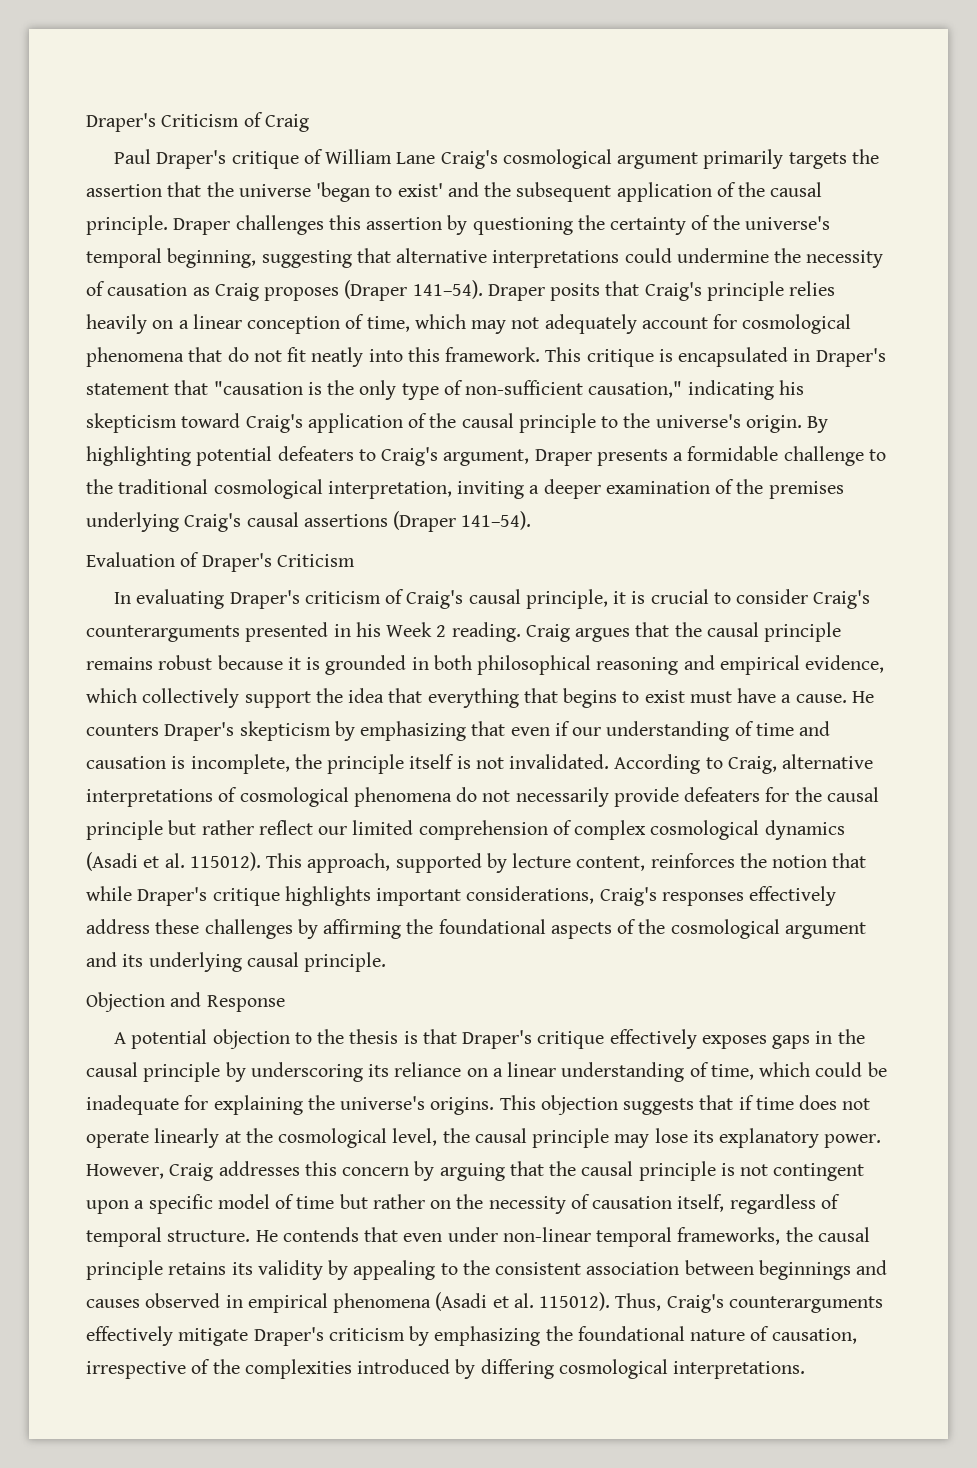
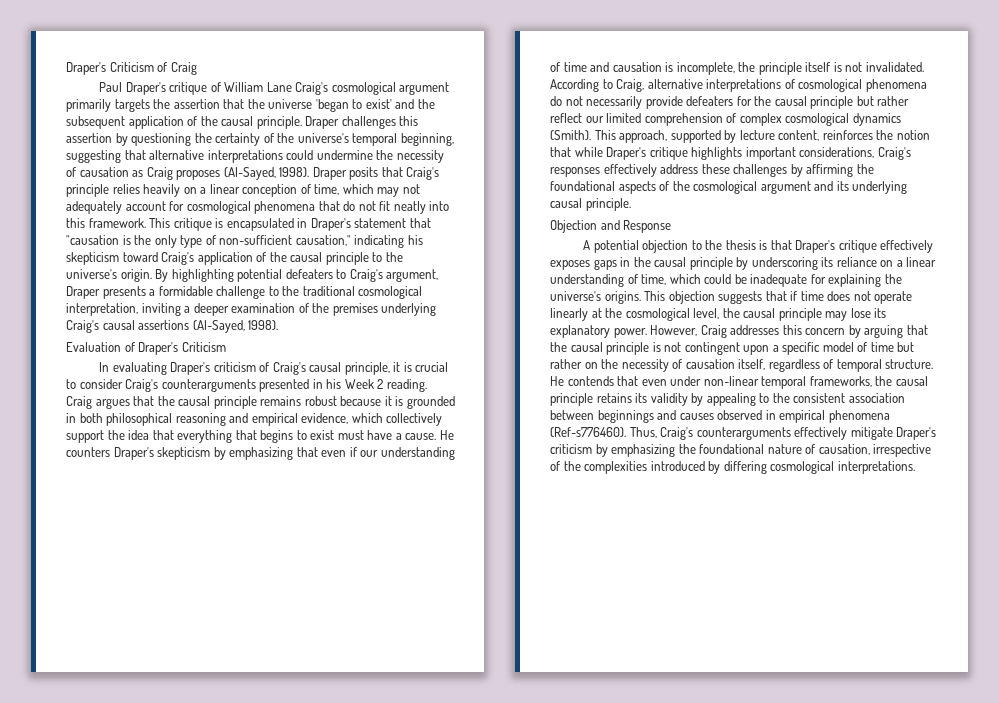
- Draper challenges this assertion by questioning the certainty of the universe's temporal beginning, suggesting that alternative interpretations could undermine the necessity of causation as Craig proposes (Draper 141–54).
+ Draper challenges this assertion by questioning the certainty of the universe's temporal beginning, suggesting that alternative interpretations could undermine the necessity of causation as Craig proposes (Al-Sayed, 1998).
- By highlighting potential defeaters to Craig's argument, Draper presents a formidable challenge to the traditional cosmological interpretation, inviting a deeper examination of the premises underlying Craig's causal assertions (Draper 141–54).
+ By highlighting potential defeaters to Craig's argument, Draper presents a formidable challenge to the traditional cosmological interpretation, inviting a deeper examination of the premises underlying Craig's causal assertions (Al-Sayed, 1998).
- According to Craig, alternative interpretations of cosmological phenomena do not necessarily provide defeaters for the causal principle but rather reflect our limited comprehension of complex cosmological dynamics (Asadi et al. 115012).
+ According to Craig, alternative interpretations of cosmological phenomena do not necessarily provide defeaters for the causal principle but rather reflect our limited comprehension of complex cosmological dynamics (Smith).
- He contends that even under non-linear temporal frameworks, the causal principle retains its validity by appealing to the consistent association between beginnings and causes observed in empirical phenomena (Asadi et al. 115012).
+ He contends that even under non-linear temporal frameworks, the causal principle retains its validity by appealing to the consistent association between beginnings and causes observed in empirical phenomena (Ref-s776460).

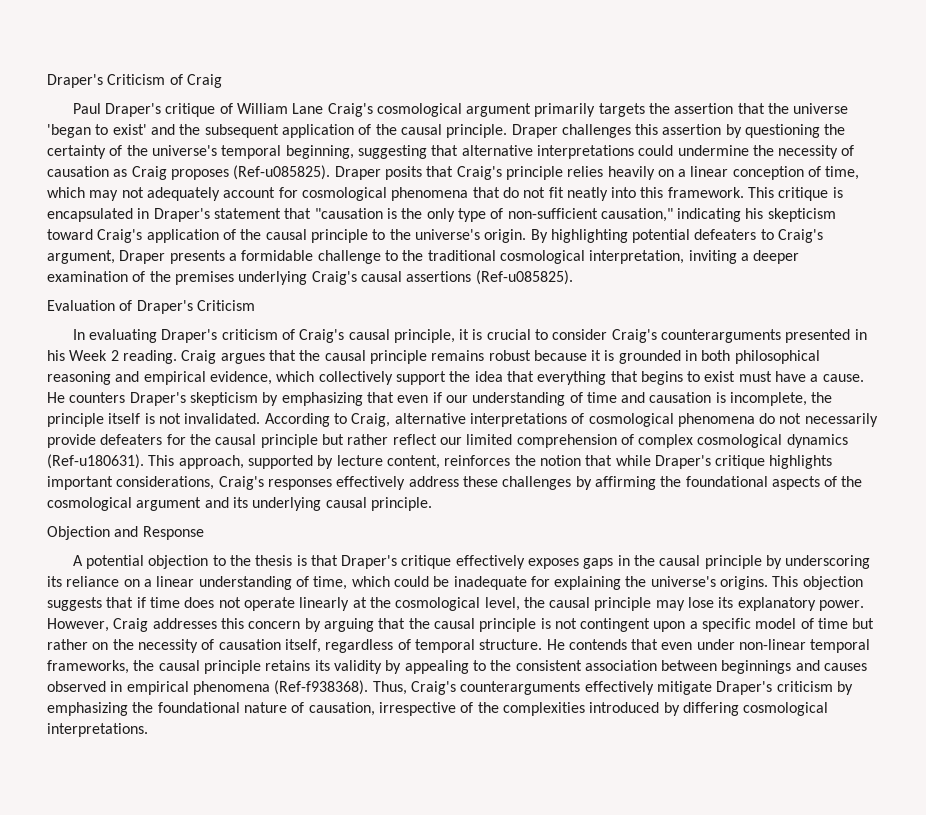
- Draper challenges this assertion by questioning the certainty of the universe's temporal beginning, suggesting that alternative interpretations could undermine the necessity of causation as Craig proposes (Al-Sayed, 1998).
+ Draper challenges this assertion by questioning the certainty of the universe's temporal beginning, suggesting that alternative interpretations could undermine the necessity of causation as Craig proposes (Ref-u085825).
- By highlighting potential defeaters to Craig's argument, Draper presents a formidable challenge to the traditional cosmological interpretation, inviting a deeper examination of the premises underlying Craig's causal assertions (Al-Sayed, 1998).
+ By highlighting potential defeaters to Craig's argument, Draper presents a formidable challenge to the traditional cosmological interpretation, inviting a deeper examination of the premises underlying Craig's causal assertions (Ref-u085825).
- According to Craig, alternative interpretations of cosmological phenomena do not necessarily provide defeaters for the causal principle but rather reflect our limited comprehension of complex cosmological dynamics (Smith).
+ According to Craig, alternative interpretations of cosmological phenomena do not necessarily provide defeaters for the causal principle but rather reflect our limited comprehension of complex cosmological dynamics (Ref-u180631).
- He contends that even under non-linear temporal frameworks, the causal principle retains its validity by appealing to the consistent association between beginnings and causes observed in empirical phenomena (Ref-s776460).
+ He contends that even under non-linear temporal frameworks, the causal principle retains its validity by appealing to the consistent association between beginnings and causes observed in empirical phenomena (Ref-f938368).

